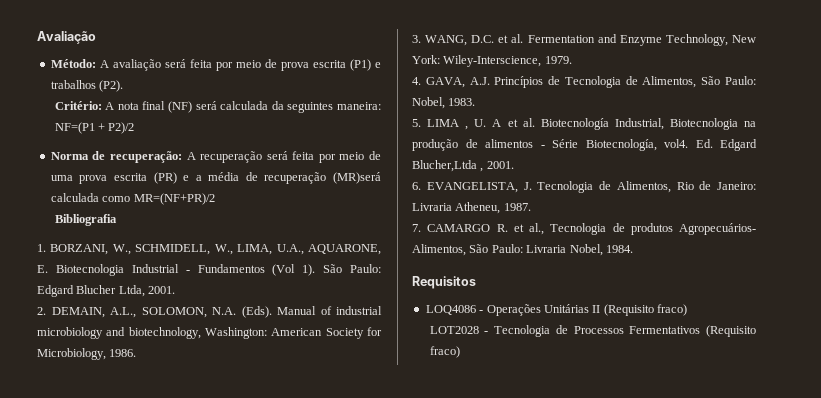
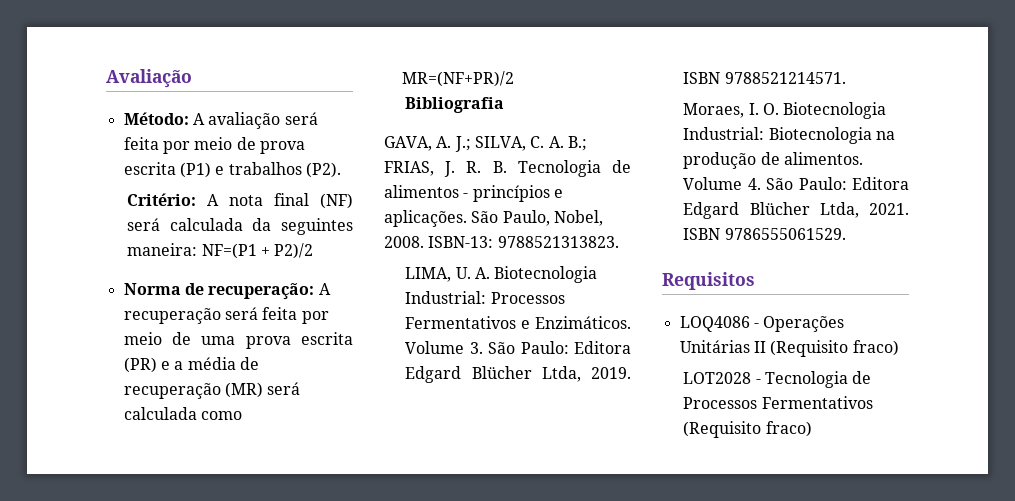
- Norma de recuperação: A recuperação será feita por meio de uma prova escrita (PR) e a média de recuperação (MR)será calculada como MR=(NF+PR)/2
+ Norma de recuperação: A recuperação será feita por meio de uma prova escrita (PR) e a média de recuperação (MR) será calculada como MR=(NF+PR)/2
- 1. BORZANI, W., SCHMIDELL, W., LIMA, U.A., AQUARONE, E. Biotecnologia Industrial - Fundamentos (Vol 1). São Paulo: Edgard Blucher Ltda, 2001.
- 2. DEMAIN, A.L., SOLOMON, N.A. (Eds). Manual of industrial microbiology and biotechnology, Washington: American Society for Microbiology, 1986.
- 3. WANG, D.C. et al. Fermentation and Enzyme Technology, New York: Wiley-Interscience, 1979.
- 4. GAVA, A.J. Princípios de Tecnologia de Alimentos, São Paulo: Nobel, 1983.
- 5. LIMA , U. A et al. Biotecnología Industrial, Biotecnologia na produção de alimentos - Série Biotecnología, vol4. Ed. Edgard Blucher,Ltda , 2001.
- 6. EVANGELISTA, J. Tecnologia de Alimentos, Rio de Janeiro: Livraria Atheneu, 1987.
- 7. CAMARGO R. et al., Tecnologia de produtos Agropecuários- Alimentos, São Paulo: Livraria Nobel, 1984.
+ GAVA, A. J.; SILVA, C. A. B.; FRIAS, J. R. B. Tecnologia de alimentos - princípios e aplicações. São Paulo, Nobel, 2008. ISBN-13: 9788521313823.
+ LIMA, U. A. Biotecnologia Industrial: Processos Fermentativos e Enzimáticos. Volume 3. São Paulo: Editora Edgard Blücher Ltda, 2019. ISBN 9788521214571.
+ Moraes, I. O. Biotecnologia Industrial: Biotecnologia na produção de alimentos. Volume 4. São Paulo: Editora Edgard Blücher Ltda, 2021. ISBN 9786555061529.

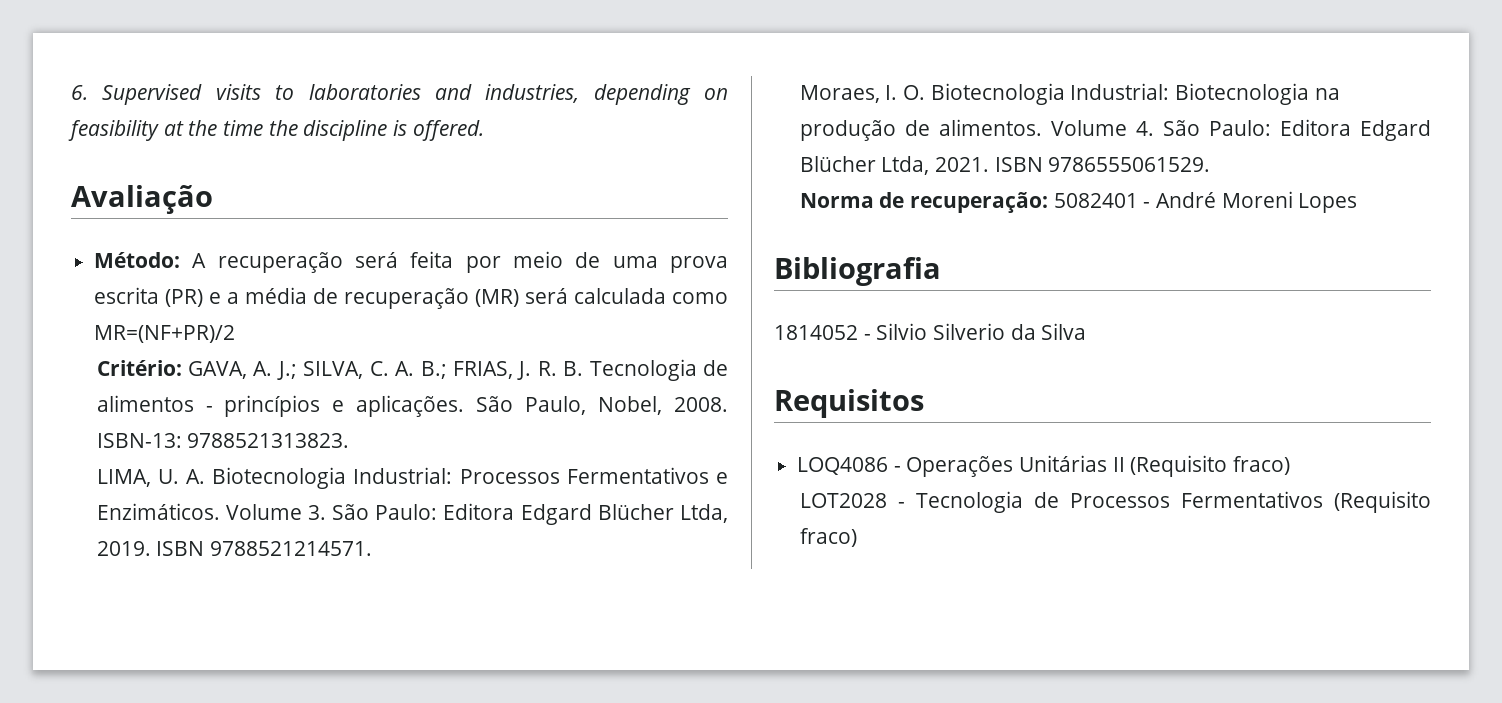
+ 6. Supervised visits to laboratories and industries, depending on feasibility at the time the discipline is offered.
  Avaliação
- Método: A avaliação será feita por meio de prova escrita (P1) e trabalhos (P2).
- Critério: A nota final (NF) será calculada da seguintes maneira: NF=(P1 + P2)/2
- Norma de recuperação: A recuperação será feita por meio de uma prova escrita (PR) e a média de recuperação (MR) será calculada como MR=(NF+PR)/2
+ Método: A recuperação será feita por meio de uma prova escrita (PR) e a média de recuperação (MR) será calculada como MR=(NF+PR)/2
- Bibliografia
- GAVA, A. J.; SILVA, C. A. B.; FRIAS, J. R. B. Tecnologia de alimentos - princípios e aplicações.
+ Critério: GAVA, A. J.; SILVA, C. A. B.; FRIAS, J. R. B. Tecnologia de alimentos - princípios e aplicações.
+ Norma de recuperação: 5082401 - André Moreni Lopes
+ Bibliografia
+ 1814052 - Silvio Silverio da Silva

